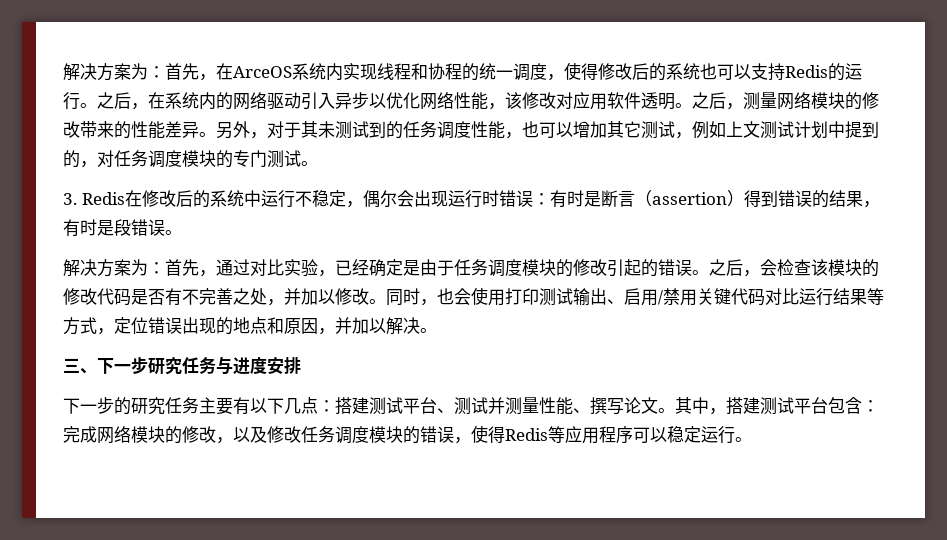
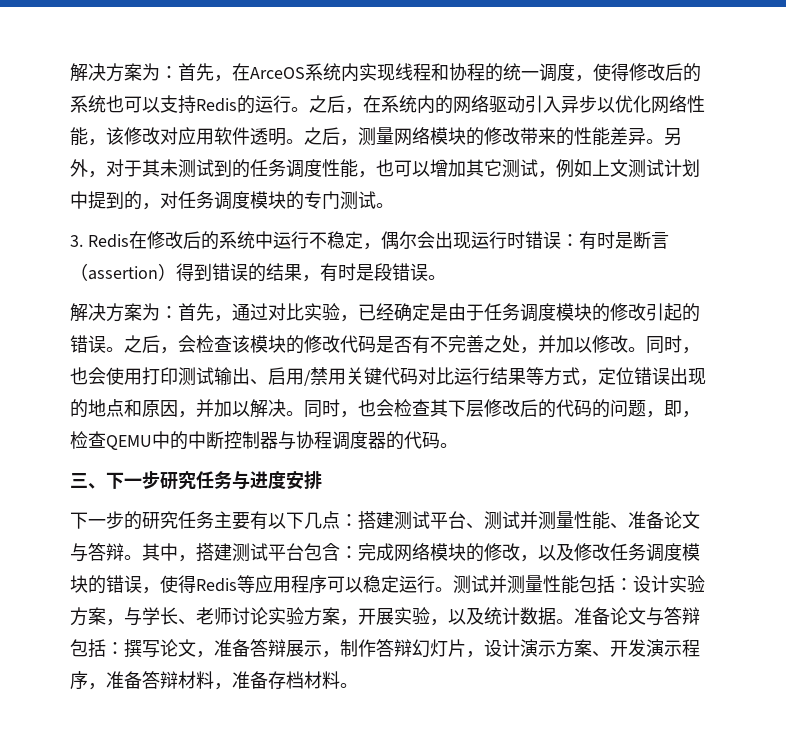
+ 同时，也会检查其下层修改后的代码的问题，即，检查QEMU中的中断控制器与协程调度器的代码。
- 下一步的研究任务主要有以下几点：搭建测试平台、测试并测量性能、撰写论文。
+ 下一步的研究任务主要有以下几点：搭建测试平台、测试并测量性能、准备论文与答辩。
+ 测试并测量性能包括：设计实验方案，与学长、老师讨论实验方案，开展实验，以及统计数据。准备论文与答辩包括：撰写论文，准备答辩展示，制作答辩幻灯片，设计演示方案、开发演示程序，准备答辩材料，准备存档材料。

